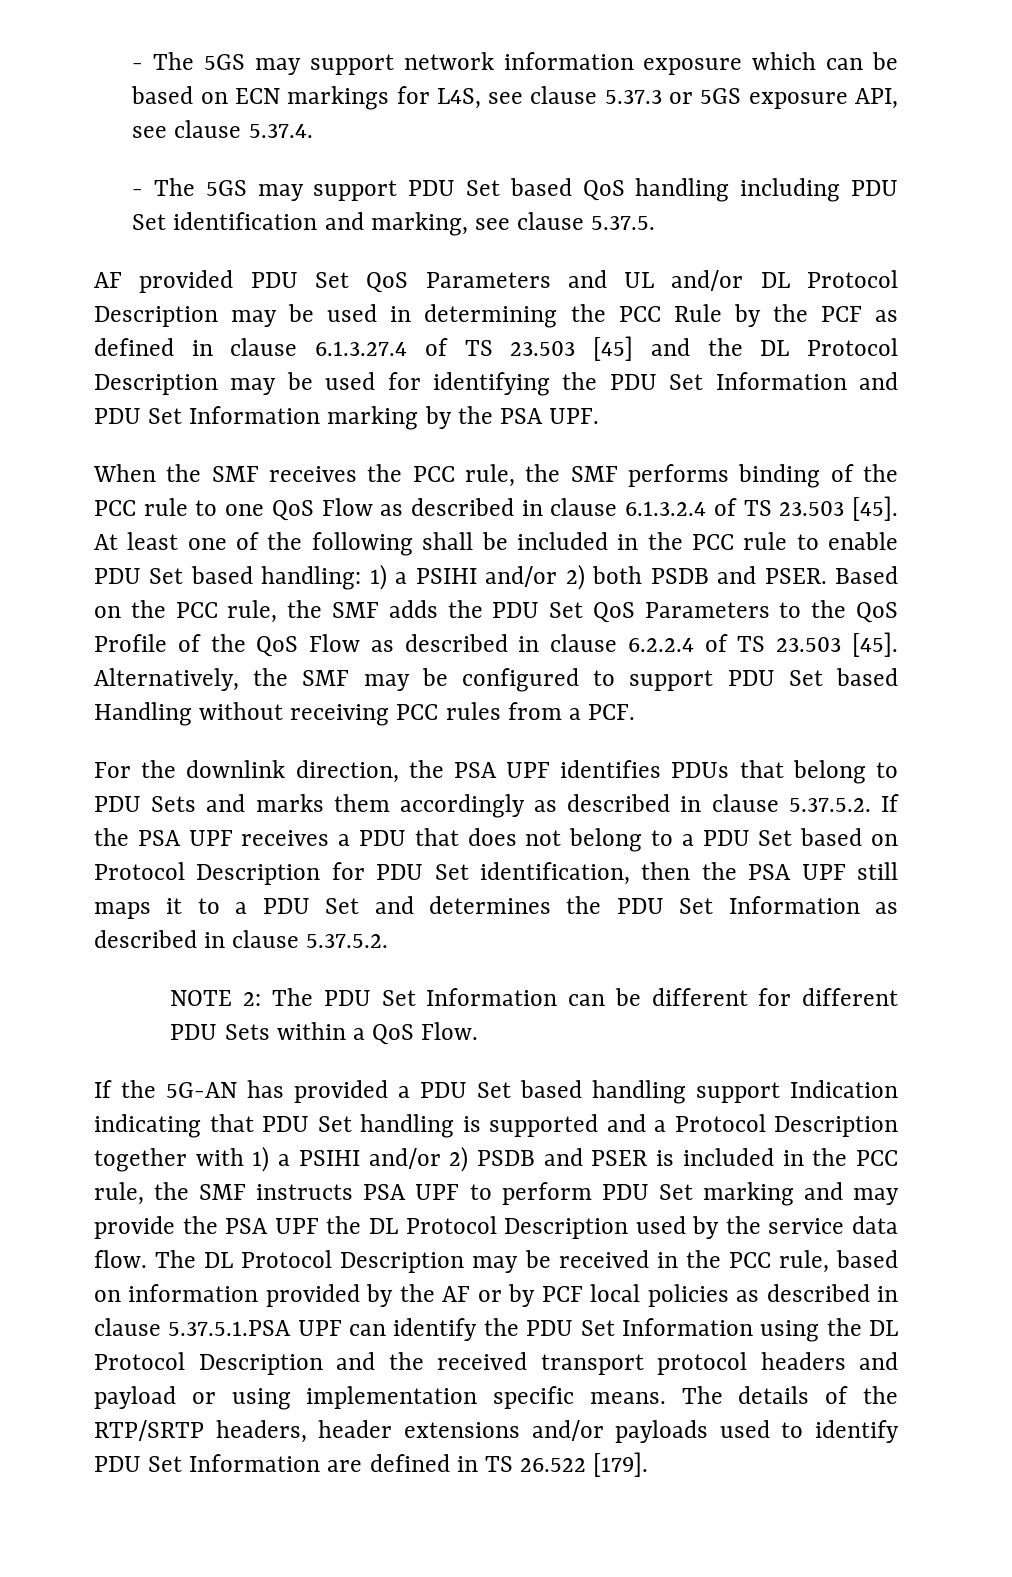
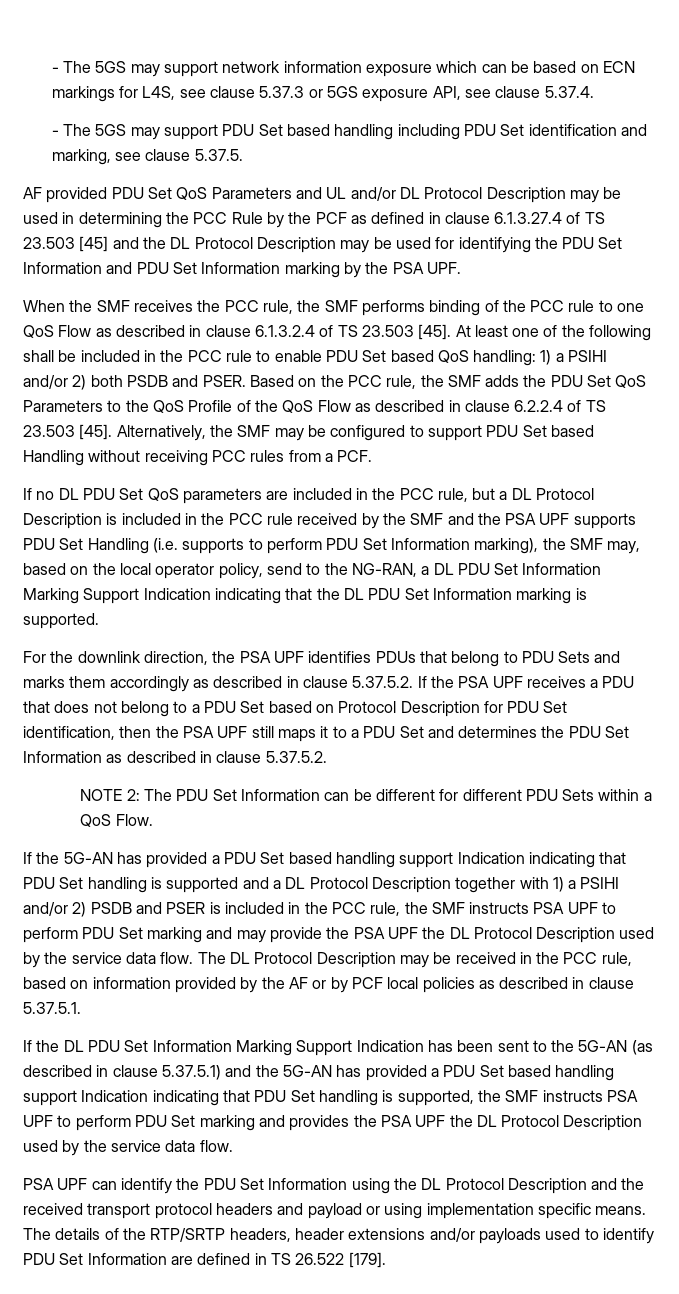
- - The 5GS may support PDU Set based QoS handling including PDU Set identification and marking, see clause 5.37.5.
+ - The 5GS may support PDU Set based handling including PDU Set identification and marking, see clause 5.37.5.
- At least one of the following shall be included in the PCC rule to enable PDU Set based handling: 1) a PSIHI and/or 2) both PSDB and PSER.
+ At least one of the following shall be included in the PCC rule to enable PDU Set based QoS handling: 1) a PSIHI and/or 2) both PSDB and PSER.
+ If no DL PDU Set QoS parameters are included in the PCC rule, but a DL Protocol Description is included in the PCC rule received by the SMF and the PSA UPF supports PDU Set Handling (i.e. supports to perform PDU Set Information marking), the SMF may, based on the local operator policy, send to the NG-RAN, a DL PDU Set Information Marking Support Indication indicating that the DL PDU Set Information marking is supported.
- If the 5G-AN has provided a PDU Set based handling support Indication indicating that PDU Set handling is supported and a Protocol Description together with 1) a PSIHI and/or 2) PSDB and PSER is included in the PCC rule, the SMF instructs PSA UPF to perform PDU Set marking and may provide the PSA UPF the DL Protocol Description used by the service data flow.
+ If the 5G-AN has provided a PDU Set based handling support Indication indicating that PDU Set handling is supported and a DL Protocol Description together with 1) a PSIHI and/or 2) PSDB and PSER is included in the PCC rule, the SMF instructs PSA UPF to perform PDU Set marking and may provide the PSA UPF the DL Protocol Description used by the service data flow.
- The DL Protocol Description may be received in the PCC rule, based on information provided by the AF or by PCF local policies as described in clause 5.37.5.1.PSA UPF can identify the PDU Set Information using the DL Protocol Description and the received transport protocol headers and payload or using implementation specific means.
+ The DL Protocol Description may be received in the PCC rule, based on information provided by the AF or by PCF local policies as described in clause 5.37.5.1.
+ If the DL PDU Set Information Marking Support Indication has been sent to the 5G-AN (as described in clause 5.37.5.1) and the 5G-AN has provided a PDU Set based handling support Indication indicating that PDU Set handling is supported, the SMF instructs PSA UPF to perform PDU Set marking and provides the PSA UPF the DL Protocol Description used by the service data flow.
+ PSA UPF can identify the PDU Set Information using the DL Protocol Description and the received transport protocol headers and payload or using implementation specific means.

